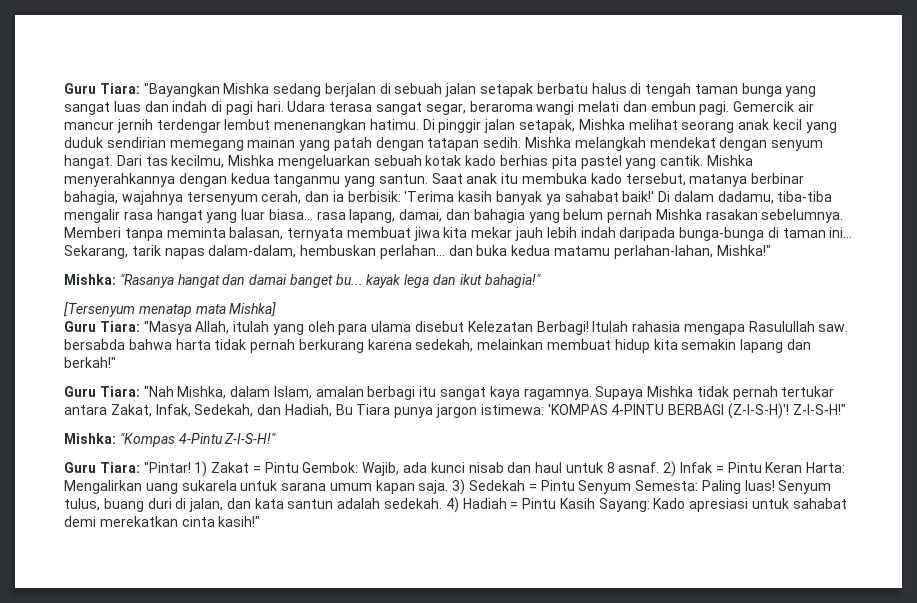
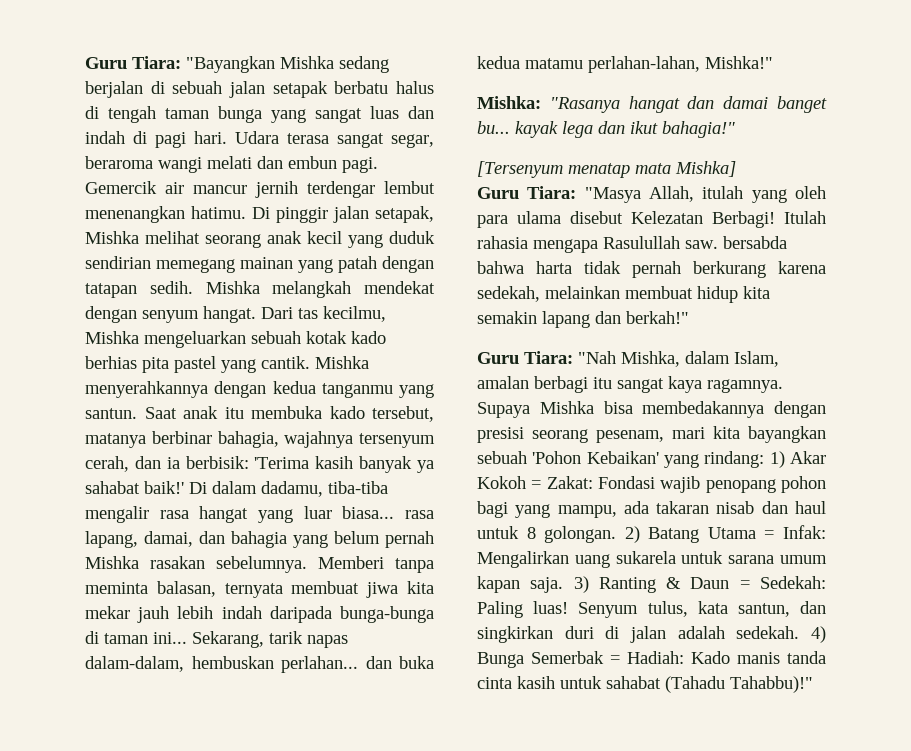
- Supaya Mishka tidak pernah tertukar antara Zakat, Infak, Sedekah, dan Hadiah, Bu Tiara punya jargon istimewa: 'KOMPAS 4-PINTU BERBAGI (Z-I-S-H)'! Z-I-S-H!"
- Mishka: "Kompas 4-Pintu Z-I-S-H!"
- Guru Tiara: "Pintar! 1) Zakat = Pintu Gembok: Wajib, ada kunci nisab dan haul untuk 8 asnaf. 2) Infak = Pintu Keran Harta: Mengalirkan uang sukarela untuk sarana umum kapan saja.
+ Supaya Mishka bisa membedakannya dengan presisi seorang pesenam, mari kita bayangkan sebuah 'Pohon Kebaikan' yang rindang: 1) Akar Kokoh = Zakat: Fondasi wajib penopang pohon bagi yang mampu, ada takaran nisab dan haul untuk 8 golongan. 2) Batang Utama = Infak: Mengalirkan uang sukarela untuk sarana umum kapan saja.
- 3) Sedekah = Pintu Senyum Semesta: Paling luas! Senyum tulus, buang duri di jalan, dan kata santun adalah sedekah. 4) Hadiah = Pintu Kasih Sayang: Kado apresiasi untuk sahabat demi merekatkan cinta kasih!"
+ 3) Ranting & Daun = Sedekah: Paling luas! Senyum tulus, kata santun, dan singkirkan duri di jalan adalah sedekah. 4) Bunga Semerbak = Hadiah: Kado manis tanda cinta kasih untuk sahabat (Tahadu Tahabbu)!"

